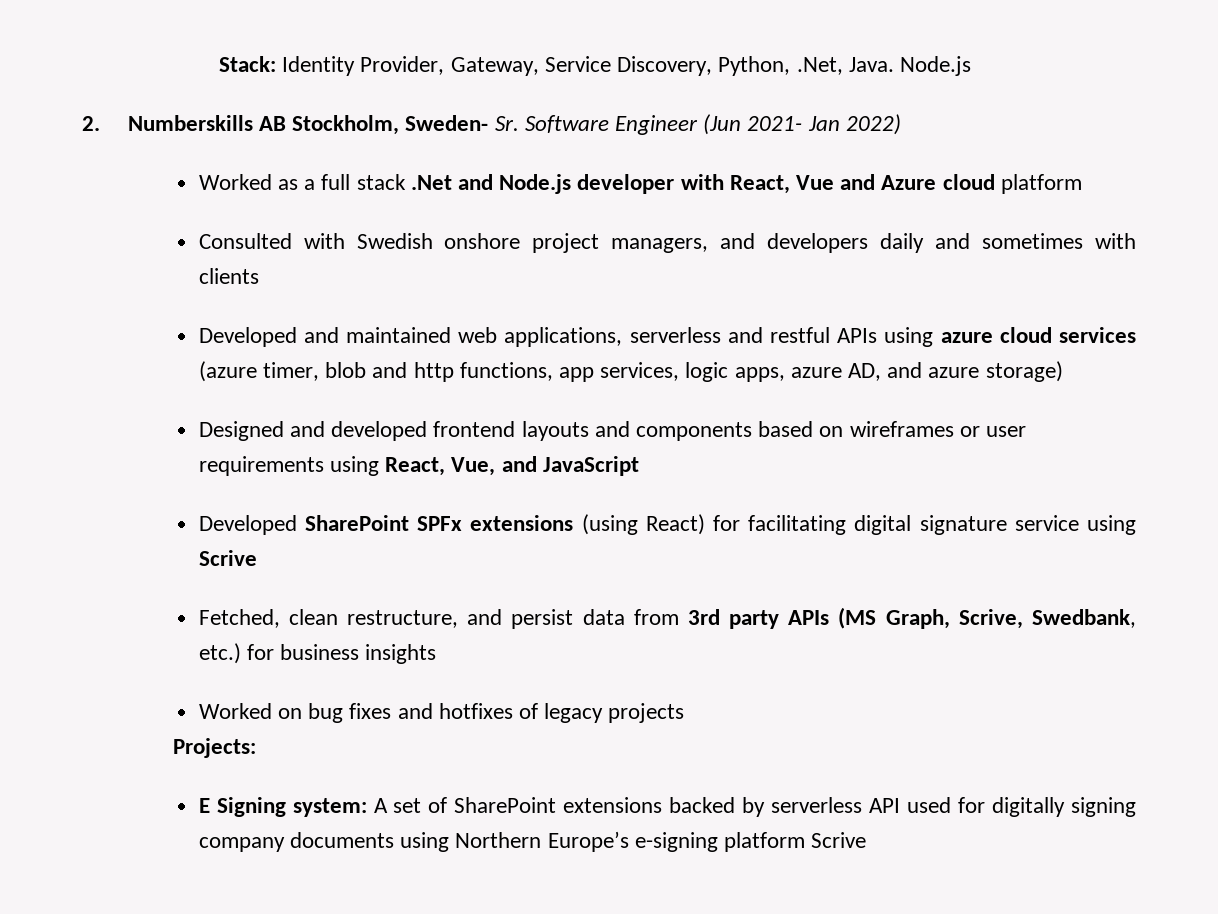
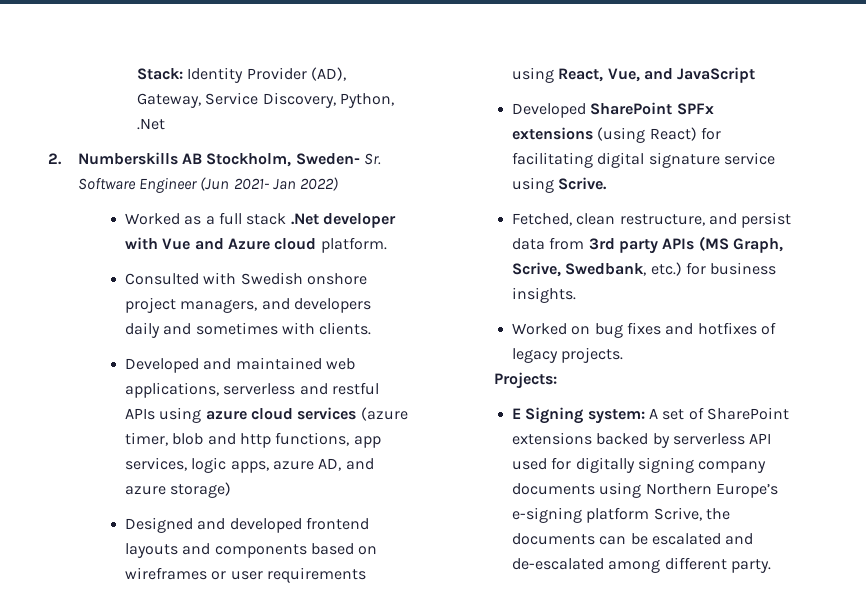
- Stack: Identity Provider, Gateway, Service Discovery, Python, .Net, Java. Node.js
+ Stack: Identity Provider (AD), Gateway, Service Discovery, Python, .Net
- Worked as a full stack .Net and Node.js developer with React, Vue and Azure cloud platform
+ Worked as a full stack .Net developer with Vue and Azure cloud platform.
- Consulted with Swedish onshore project managers, and developers daily and sometimes with clients
+ Consulted with Swedish onshore project managers, and developers daily and sometimes with clients.
- Developed SharePoint SPFx extensions (using React) for facilitating digital signature service using Scrive
+ Developed SharePoint SPFx extensions (using React) for facilitating digital signature service using Scrive.
- Fetched, clean restructure, and persist data from 3rd party APIs (MS Graph, Scrive, Swedbank, etc.) for business insights
+ Fetched, clean restructure, and persist data from 3rd party APIs (MS Graph, Scrive, Swedbank, etc.) for business insights.
- Worked on bug fixes and hotfixes of legacy projects
+ Worked on bug fixes and hotfixes of legacy projects.
- E Signing system: A set of SharePoint extensions backed by serverless API used for digitally signing company documents using Northern Europe’s e-signing platform Scrive
+ E Signing system: A set of SharePoint extensions backed by serverless API used for digitally signing company documents using Northern Europe’s e-signing platform Scrive, the documents can be escalated and de-escalated among different party.

